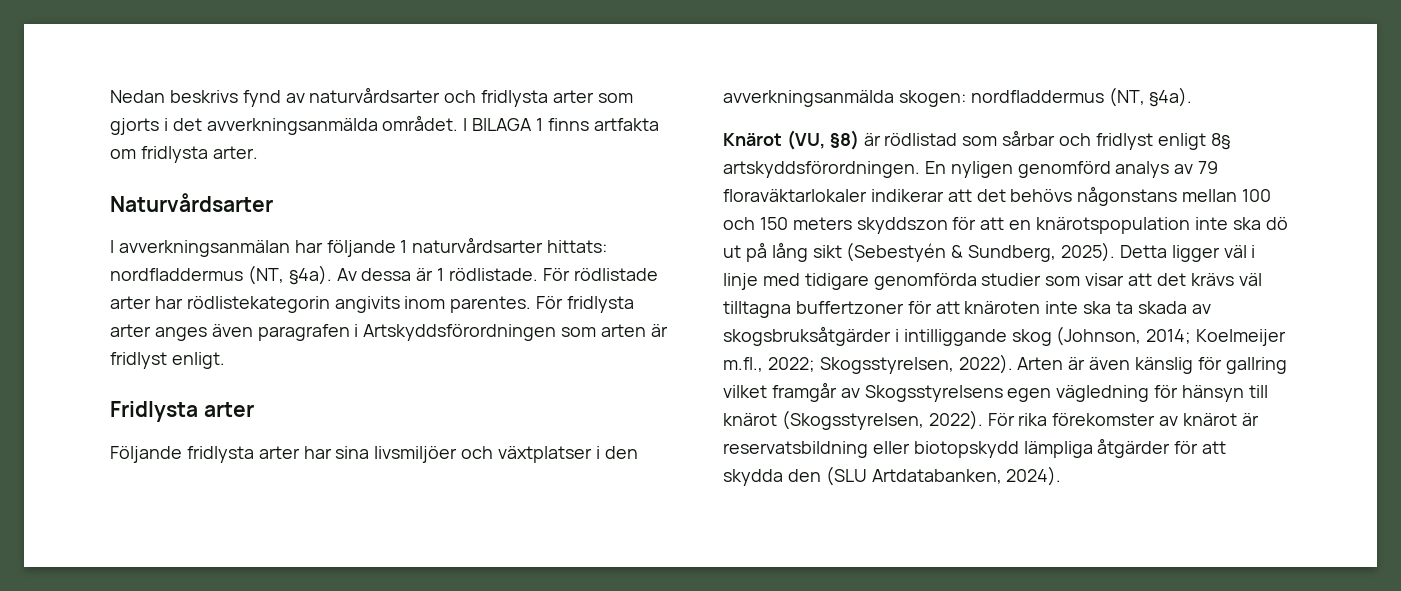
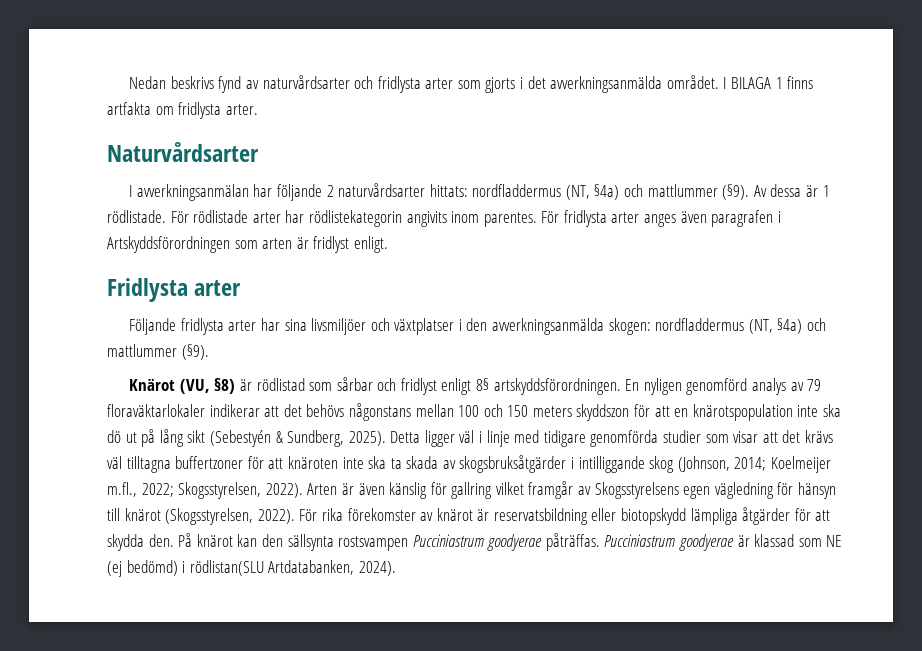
- I avverkningsanmälan har följande 1 naturvårdsarter hittats: nordfladdermus (NT, §4a).
+ I avverkningsanmälan har följande 2 naturvårdsarter hittats: nordfladdermus (NT, §4a) och mattlummer (§9).
- Följande fridlysta arter har sina livsmiljöer och växtplatser i den avverkningsanmälda skogen: nordfladdermus (NT, §4a).
+ Följande fridlysta arter har sina livsmiljöer och växtplatser i den avverkningsanmälda skogen: nordfladdermus (NT, §4a) och mattlummer (§9).
- För rika förekomster av knärot är reservatsbildning eller biotopskydd lämpliga åtgärder för att skydda den (SLU Artdatabanken, 2024).
+ För rika förekomster av knärot är reservatsbildning eller biotopskydd lämpliga åtgärder för att skydda den. På knärot kan den sällsynta rostsvampen Pucciniastrum goodyerae påträffas. Pucciniastrum goodyerae är klassad som NE (ej bedömd) i rödlistan(SLU Artdatabanken, 2024).

